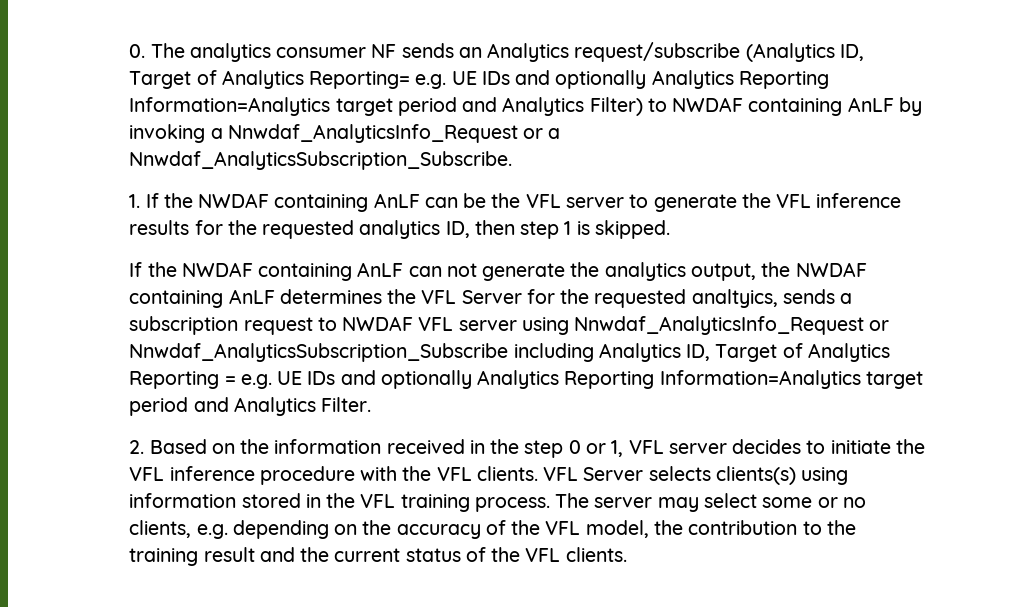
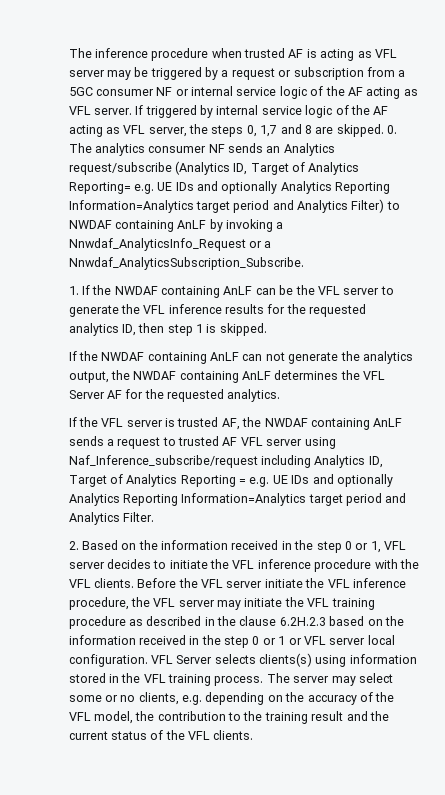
+ The inference procedure when trusted AF is acting as VFL server may be triggered by a request or subscription from a 5GC consumer NF or internal service logic of the AF acting as VFL server. If triggered by internal service logic of the AF acting as VFL server, the steps 0, 1,7 and 8 are skipped.
- If the NWDAF containing AnLF can not generate the analytics output, the NWDAF containing AnLF determines the VFL Server for the requested analtyics, sends a subscription request to NWDAF VFL server using Nnwdaf_AnalyticsInfo_Request or Nnwdaf_AnalyticsSubscription_Subscribe including Analytics ID, Target of Analytics Reporting = e.g. UE IDs and optionally Analytics Reporting Information=Analytics target period and Analytics Filter.
+ If the NWDAF containing AnLF can not generate the analytics output, the NWDAF containing AnLF determines the VFL Server AF for the requested analytics.
+ If the VFL server is trusted AF, the NWDAF containing AnLF sends a request to trusted AF VFL server using Naf_Inference_subscribe/request including Analytics ID, Target of Analytics Reporting = e.g. UE IDs and optionally Analytics Reporting Information=Analytics target period and Analytics Filter.
+ Before the VFL server initiate the VFL inference procedure, the VFL server may initiate the VFL training procedure as described in the clause 6.2H.2.3 based on the information received in the step 0 or 1 or VFL server local configuration.

